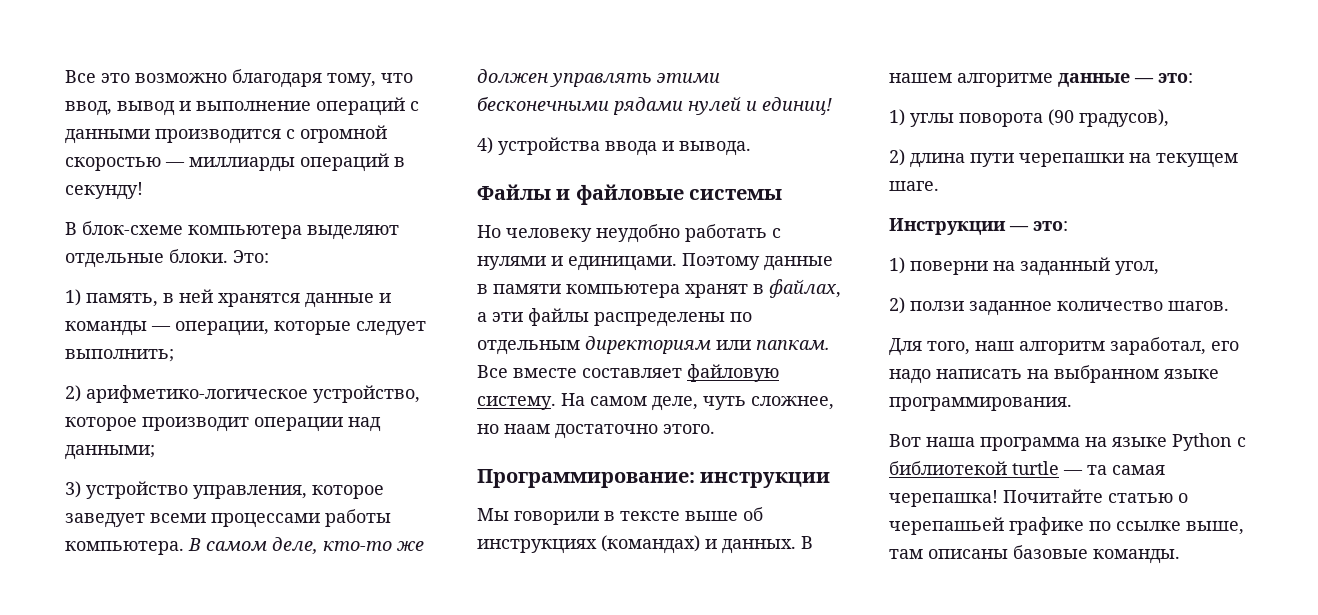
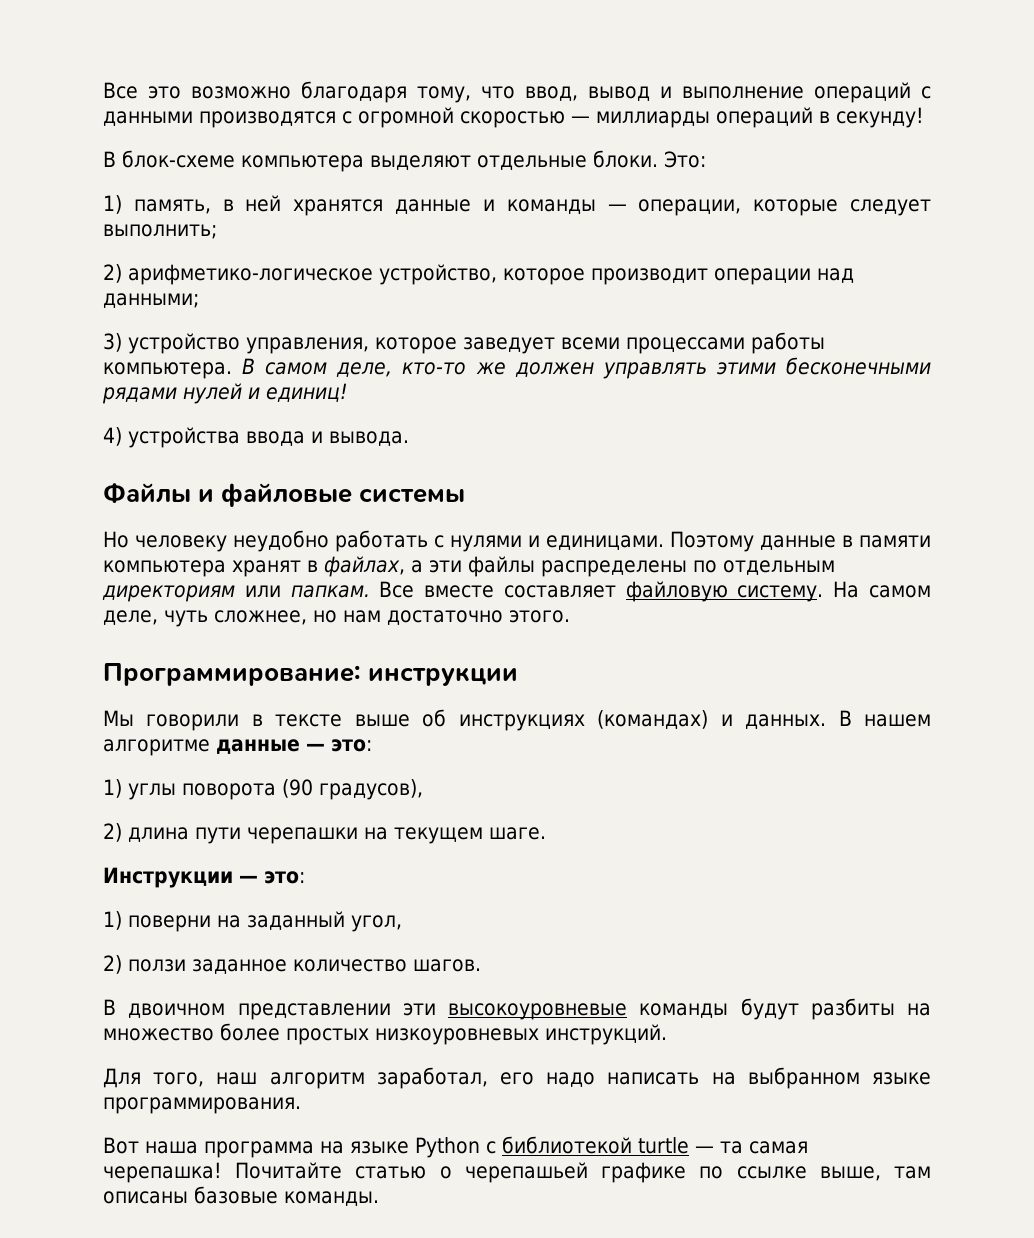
- Все это возможно благодаря тому, что ввод, вывод и выполнение операций с данными производится с огромной скоростью — миллиарды операций в секунду!
+ Все это возможно благодаря тому, что ввод, вывод и выполнение операций с данными производятся с огромной скоростью — миллиарды операций в секунду!
- На самом деле, чуть сложнее, но наам достаточно этого.
+ На самом деле, чуть сложнее, но нам достаточно этого.
+ В двоичном представлении эти высокоуровневые команды будут разбиты на множество более простых низкоуровневых инструкций.

